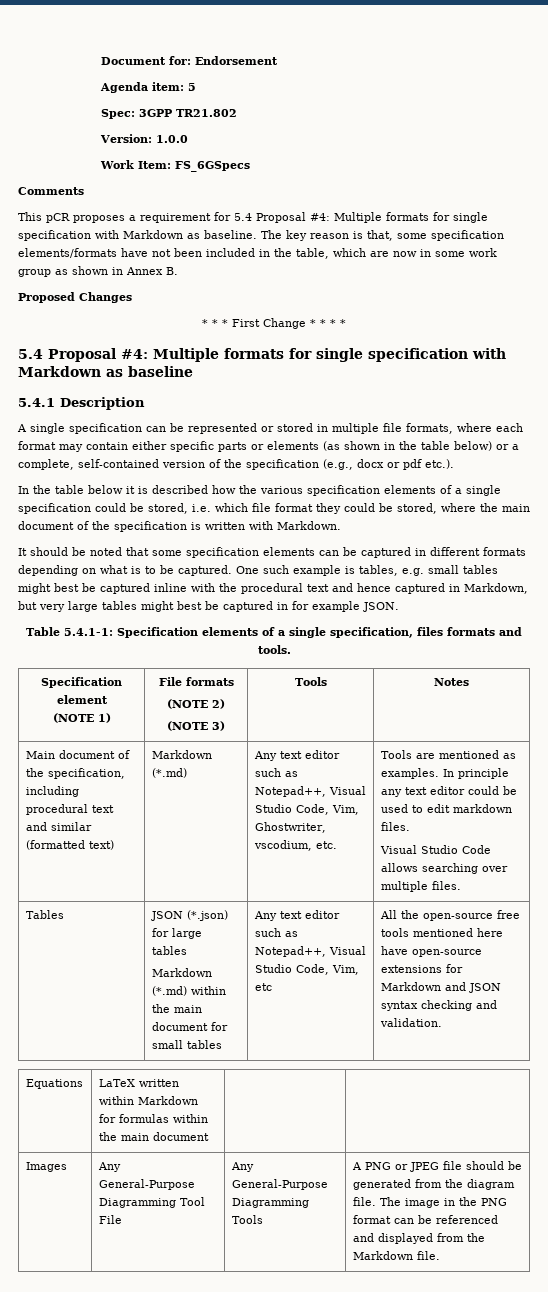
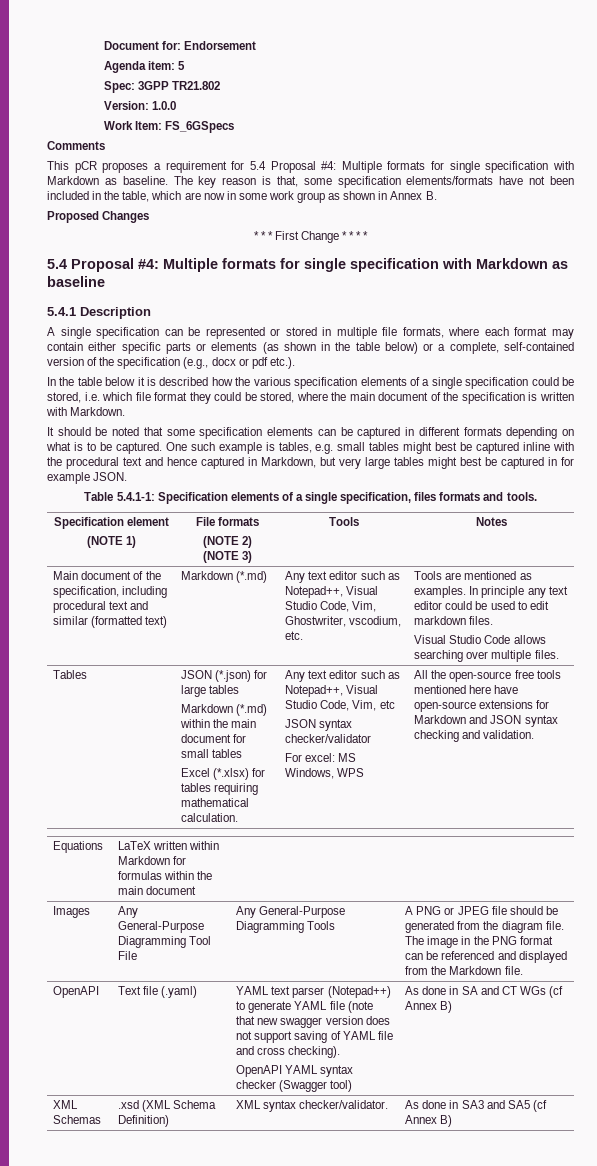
+ Excel (*.xlsx) for tables requiring mathematical calculation.
+ JSON syntax checker/validator
+ For excel: MS Windows, WPS
+ OpenAPI | Text file (.yaml) | YAML text parser (Notepad++) to generate YAML file (note that new swagger version does not support saving of YAML file and cross checking).
+ OpenAPI YAML syntax checker (Swagger tool) | As done in SA and CT WGs (cf Annex B)
+ XML Schemas | .xsd (XML Schema Definition) | XML syntax checker/validator. | As done in SA3 and SA5 (cf Annex B)

